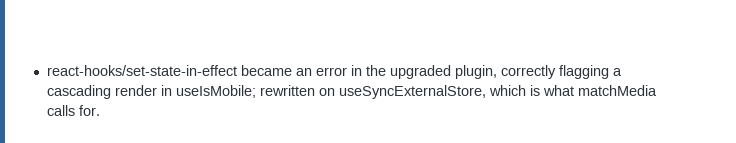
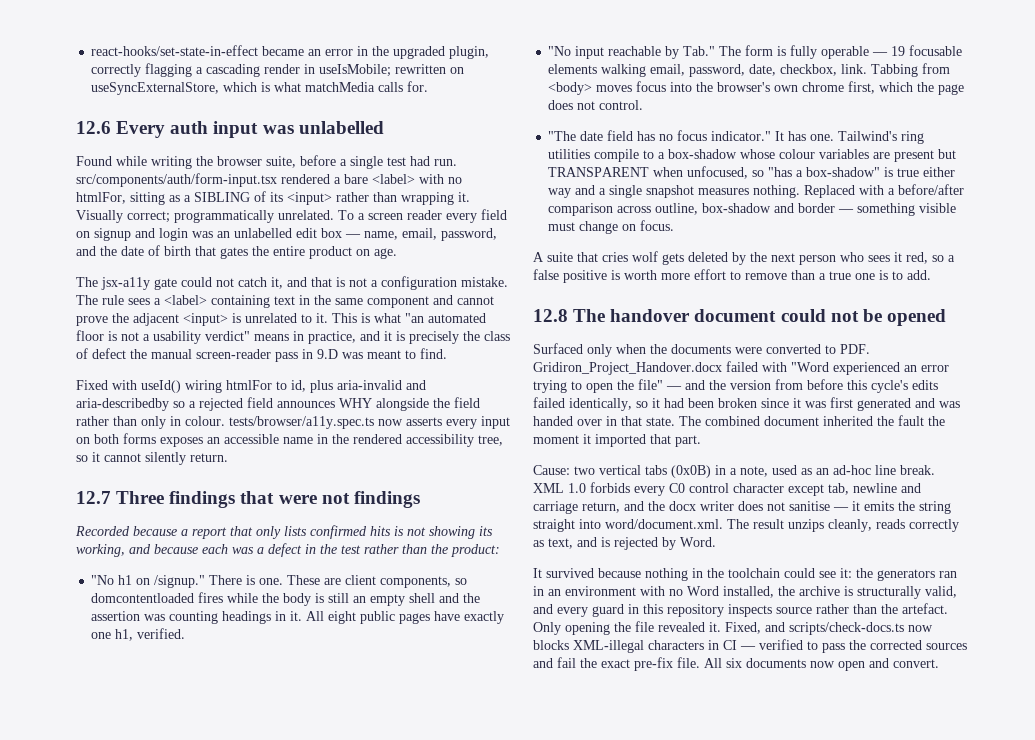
+ 12.6 Every auth input was unlabelled
+ Found while writing the browser suite, before a single test had run. src/components/auth/form-input.tsx rendered a bare <label> with no htmlFor, sitting as a SIBLING of its <input> rather than wrapping it. Visually correct; programmatically unrelated. To a screen reader every field on signup and login was an unlabelled edit box — name, email, password, and the date of birth that gates the entire product on age.
+ The jsx-a11y gate could not catch it, and that is not a configuration mistake. The rule sees a <label> containing text in the same component and cannot prove the adjacent <input> is unrelated to it. This is what "an automated floor is not a usability verdict" means in practice, and it is precisely the class of defect the manual screen-reader pass in 9.D was meant to find.
+ Fixed with useId() wiring htmlFor to id, plus aria-invalid and aria-describedby so a rejected field announces WHY alongside the field rather than only in colour. tests/browser/a11y.spec.ts now asserts every input on both forms exposes an accessible name in the rendered accessibility tree, so it cannot silently return.
+ 12.7 Three findings that were not findings
+ Recorded because a report that only lists confirmed hits is not showing its working, and because each was a defect in the test rather than the product:
+ "No h1 on /signup." There is one. These are client components, so domcontentloaded fires while the body is still an empty shell and the assertion was counting headings in it. All eight public pages have exactly one h1, verified.
+ "No input reachable by Tab." The form is fully operable — 19 focusable elements walking email, password, date, checkbox, link. Tabbing from <body> moves focus into the browser's own chrome first, which the page does not control.
+ "The date field has no focus indicator." It has one. Tailwind's ring utilities compile to a box-shadow whose colour variables are present but TRANSPARENT when unfocused, so "has a box-shadow" is true either way and a single snapshot measures nothing. Replaced with a before/after comparison across outline, box-shadow and border — something visible must change on focus.
+ A suite that cries wolf gets deleted by the next person who sees it red, so a false positive is worth more effort to remove than a true one is to add.
+ 12.8 The handover document could not be opened
+ Surfaced only when the documents were converted to PDF. Gridiron_Project_Handover.docx failed with "Word experienced an error trying to open the file" — and the version from before this cycle's edits failed identically, so it had been broken since it was first generated and was handed over in that state. The combined document inherited the fault the moment it imported that part.
+ Cause: two vertical tabs (0x0B) in a note, used as an ad-hoc line break. XML 1.0 forbids every C0 control character except tab, newline and carriage return, and the docx writer does not sanitise — it emits the string straight into word/document.xml. The result unzips cleanly, reads correctly as text, and is rejected by Word.
+ It survived because nothing in the toolchain could see it: the generators ran in an environment with no Word installed, the archive is structurally valid, and every guard in this repository inspects source rather than the artefact. Only opening the file revealed it. Fixed, and scripts/check-docs.ts now blocks XML-illegal characters in CI — verified to pass the corrected sources and fail the exact pre-fix file. All six documents now open and convert.

